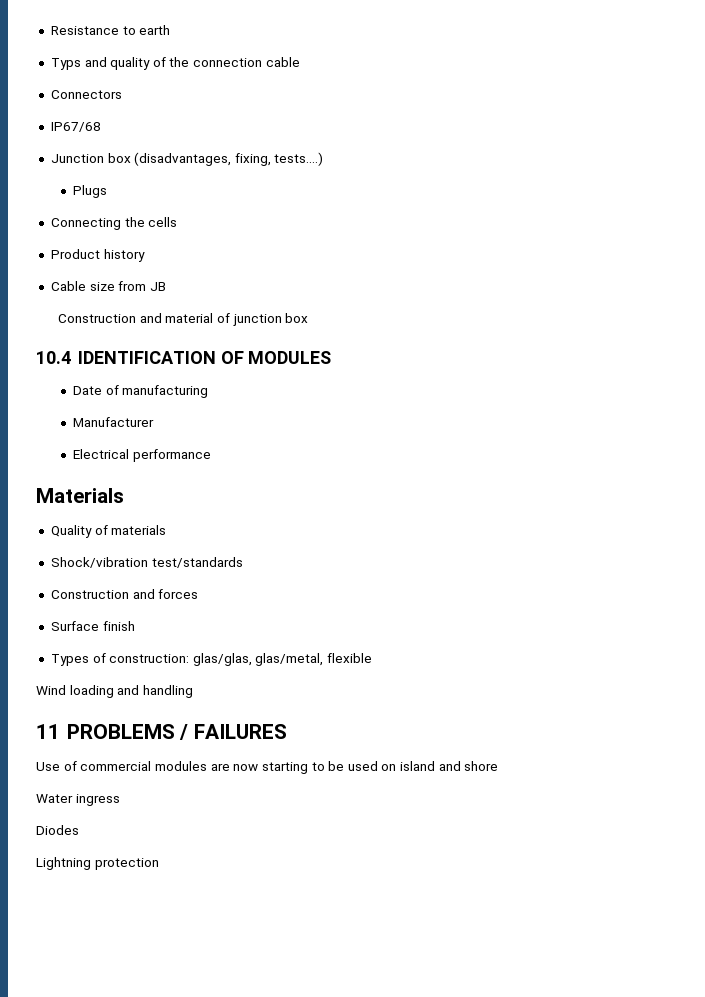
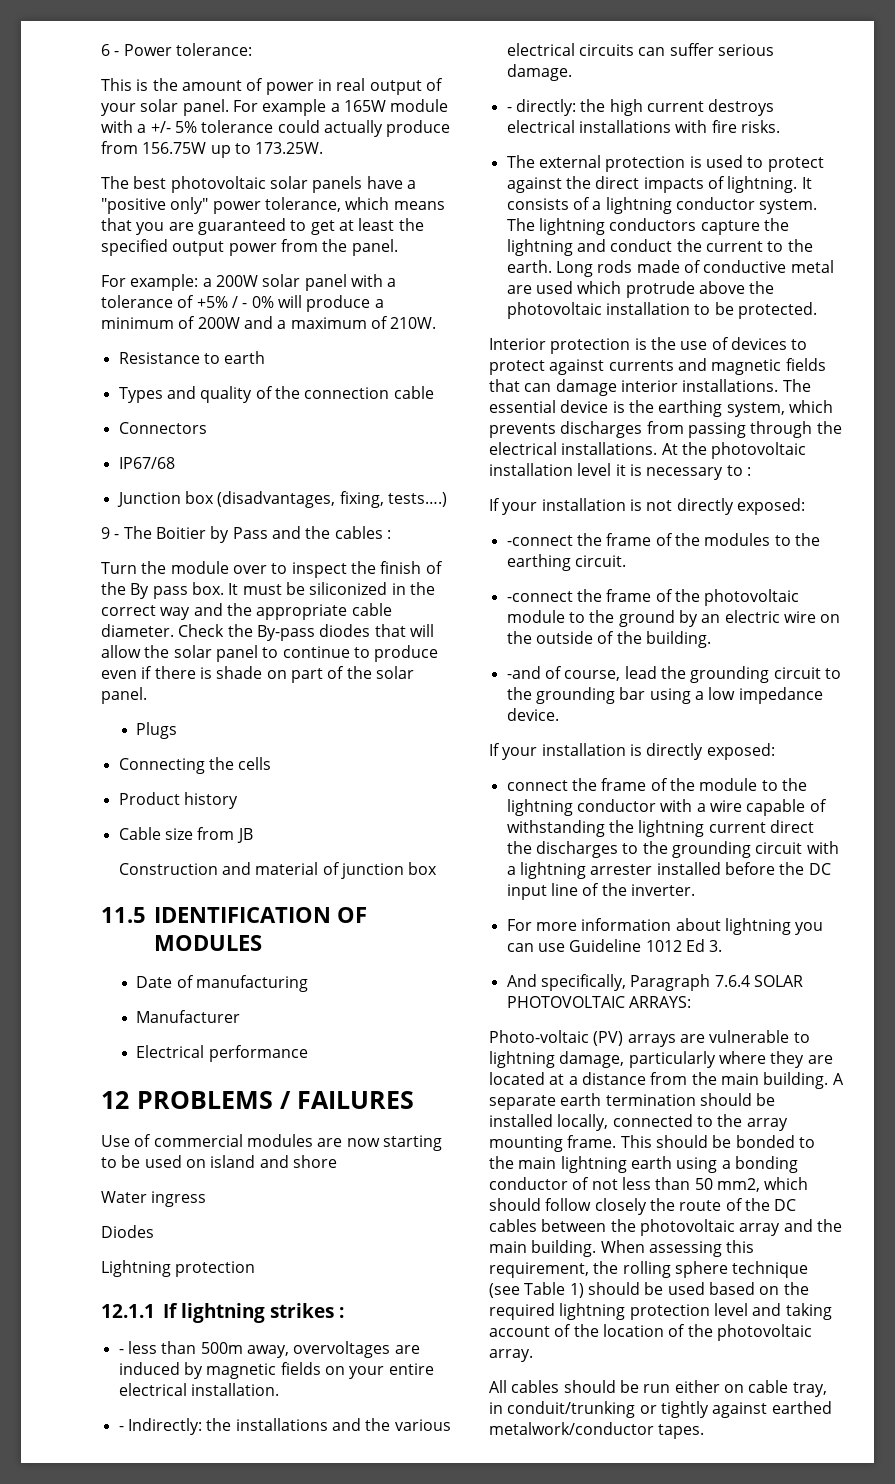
+ 6 - Power tolerance:
+ This is the amount of power in real output of your solar panel. For example a 165W module with a +/- 5% tolerance could actually produce from 156.75W up to 173.25W.
+ The best photovoltaic solar panels have a "positive only" power tolerance, which means that you are guaranteed to get at least the specified output power from the panel.
+ For example: a 200W solar panel with a tolerance of +5% / - 0% will produce a minimum of 200W and a maximum of 210W.
- Typs and quality of the connection cable
+ Types and quality of the connection cable
+ 9 - The Boitier by Pass and the cables :
+ Turn the module over to inspect the finish of the By pass box. It must be siliconized in the correct way and the appropriate cable diameter. Check the By-pass diodes that will allow the solar panel to continue to produce even if there is shade on part of the solar panel.
- 10.4 IDENTIFICATION OF MODULES
+ 11.5 IDENTIFICATION OF MODULES
- Materials
- Quality of materials
- Shock/vibration test/standards
- Construction and forces
- Surface finish
- Types of construction: glas/glas, glas/metal, flexible
- Wind loading and handling
- 11 PROBLEMS / FAILURES
+ 12 PROBLEMS / FAILURES
+ 12.1.1 If lightning strikes :
+ - less than 500m away, overvoltages are induced by magnetic fields on your entire electrical installation.
+ - Indirectly: the installations and the various electrical circuits can suffer serious damage.
+ - directly: the high current destroys electrical installations with fire risks.
+ The external protection is used to protect against the direct impacts of lightning. It consists of a lightning conductor system. The lightning conductors capture the lightning and conduct the current to the earth. Long rods made of conductive metal are used which protrude above the photovoltaic installation to be protected.
+ Interior protection is the use of devices to protect against currents and magnetic fields that can damage interior installations. The essential device is the earthing system, which prevents discharges from passing through the electrical installations. At the photovoltaic installation level it is necessary to :
+ If your installation is not directly exposed:
+ -connect the frame of the modules to the earthing circuit.
+ -connect the frame of the photovoltaic module to the ground by an electric wire on the outside of the building.
+ -and of course, lead the grounding circuit to the grounding bar using a low impedance device.
+ If your installation is directly exposed:
+ connect the frame of the module to the lightning conductor with a wire capable of withstanding the lightning current direct the discharges to the grounding circuit with a lightning arrester installed before the DC input line of the inverter.
+ For more information about lightning you can use Guideline 1012 Ed 3.
+ And specifically, Paragraph 7.6.4 SOLAR PHOTOVOLTAIC ARRAYS:
+ Photo‐voltaic (PV) arrays are vulnerable to lightning damage, particularly where they are located at a distance from the main building. A separate earth termination should be installed locally, connected to the array mounting frame. This should be bonded to the main lightning earth using a bonding conductor of not less than 50 mm2, which should follow closely the route of the DC cables between the photovoltaic array and the main building. When assessing this requirement, the rolling sphere technique (see Table 1) should be used based on the required lightning protection level and taking account of the location of the photovoltaic array.
+ All cables should be run either on cable tray, in conduit/trunking or tightly against earthed metalwork/conductor tapes.

